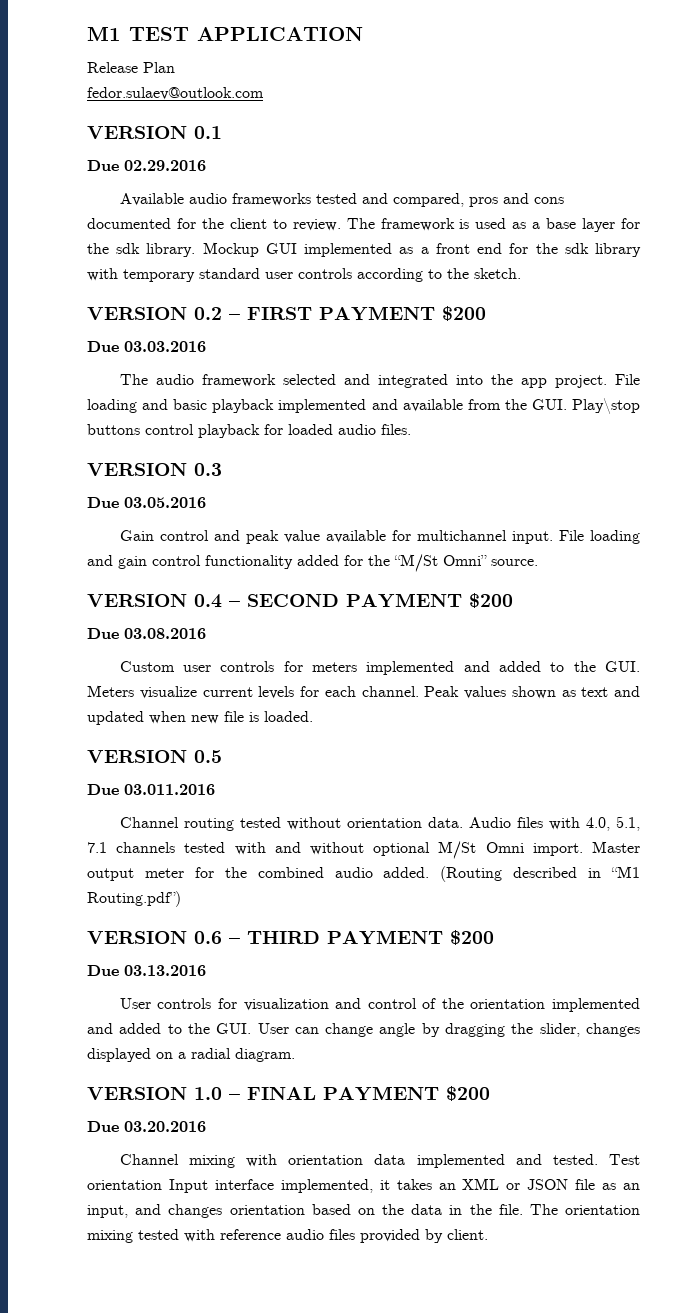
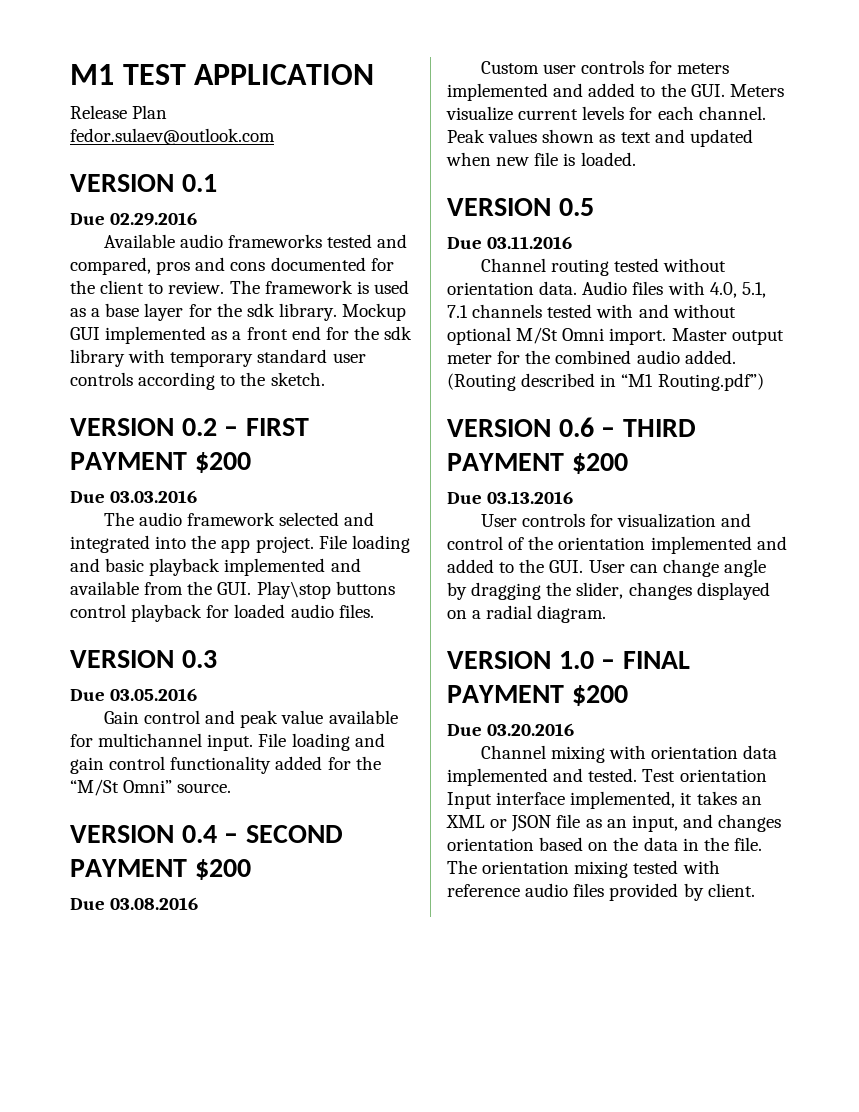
- Due 03.011.2016
+ Due 03.11.2016

